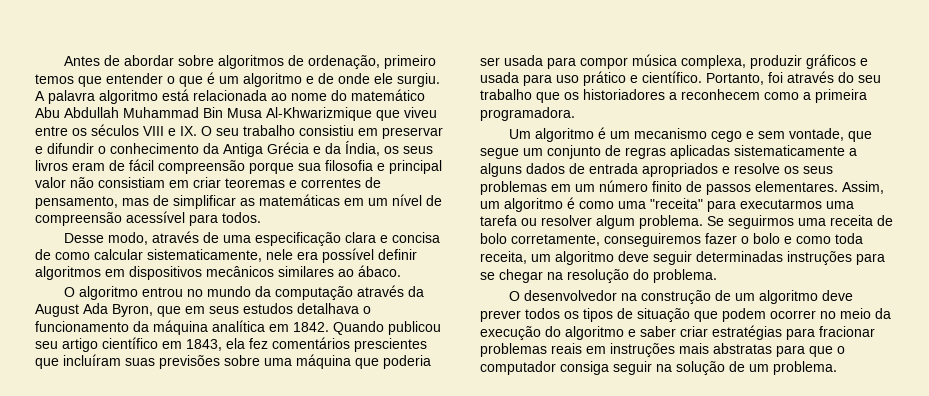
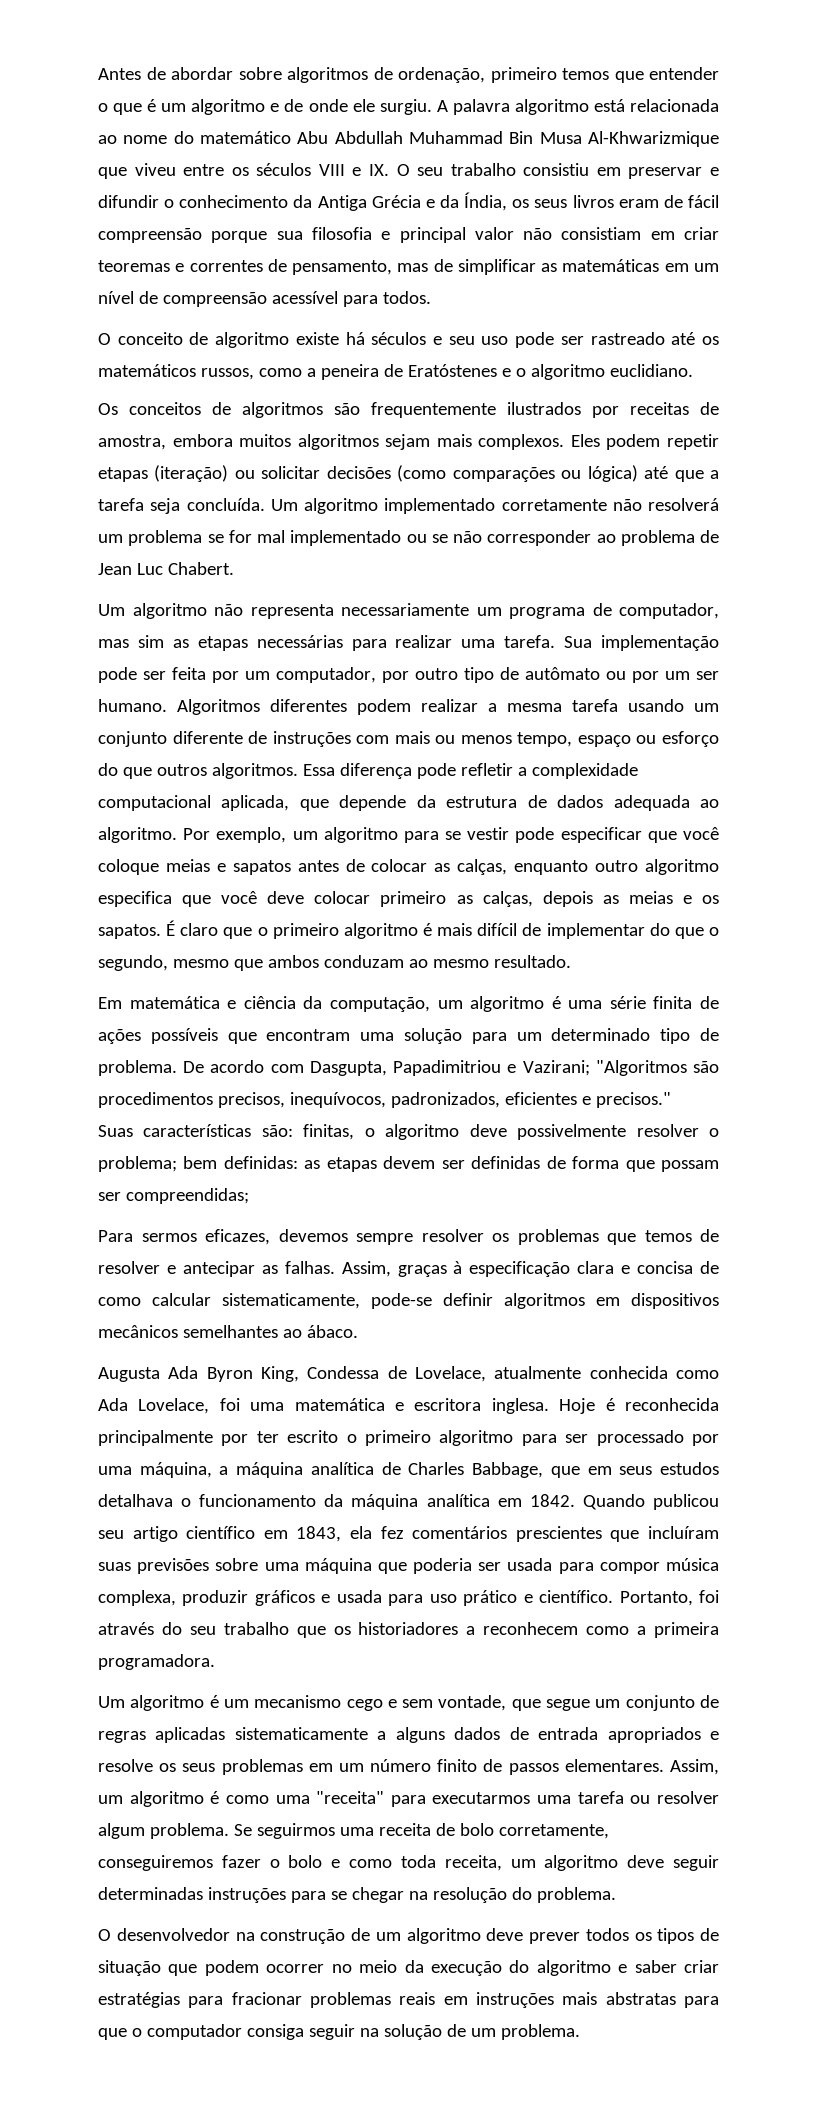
- Desse modo, através de uma especificação clara e concisa de como calcular sistematicamente, nele era possível definir algoritmos em dispositivos mecânicos similares ao ábaco.
+ O conceito de algoritmo existe há séculos e seu uso pode ser rastreado até os matemáticos russos, como a peneira de Eratóstenes e o algoritmo euclidiano.
+ Os conceitos de algoritmos são frequentemente ilustrados por receitas de amostra, embora muitos algoritmos sejam mais complexos. Eles podem repetir etapas (iteração) ou solicitar decisões (como comparações ou lógica) até que a tarefa seja concluída. Um algoritmo implementado corretamente não resolverá um problema se for mal implementado ou se não corresponder ao problema de Jean Luc Chabert.
+ Um algoritmo não representa necessariamente um programa de computador, mas sim as etapas necessárias para realizar uma tarefa. Sua implementação pode ser feita por um computador, por outro tipo de autômato ou por um ser humano. Algoritmos diferentes podem realizar a mesma tarefa usando um conjunto diferente de instruções com mais ou menos tempo, espaço ou esforço do que outros algoritmos. Essa diferença pode refletir a complexidade computacional aplicada, que depende da estrutura de dados adequada ao algoritmo. Por exemplo, um algoritmo para se vestir pode especificar que você coloque meias e sapatos antes de colocar as calças, enquanto outro algoritmo especifica que você deve colocar primeiro as calças, depois as meias e os sapatos. É claro que o primeiro algoritmo é mais difícil de implementar do que o segundo, mesmo que ambos conduzam ao mesmo resultado.
+ Em matemática e ciência da computação, um algoritmo é uma série finita de ações possíveis que encontram uma solução para um determinado tipo de problema. De acordo com Dasgupta, Papadimitriou e Vazirani; "Algoritmos são procedimentos precisos, inequívocos, padronizados, eficientes e precisos."
+ Suas características são: finitas, o algoritmo deve possivelmente resolver o problema; bem definidas: as etapas devem ser definidas de forma que possam ser compreendidas;
+ Para sermos eficazes, devemos sempre resolver os problemas que temos de resolver e antecipar as falhas. Assim, graças à especificação clara e concisa de como calcular sistematicamente, pode-se definir algoritmos em dispositivos mecânicos semelhantes ao ábaco.
- O algoritmo entrou no mundo da computação através da August Ada Byron, que em seus estudos detalhava o funcionamento da máquina analítica em 1842.
+ Augusta Ada Byron King, Condessa de Lovelace, atualmente conhecida como Ada Lovelace, foi uma matemática e escritora inglesa. Hoje é reconhecida principalmente por ter escrito o primeiro algoritmo para ser processado por uma máquina, a máquina analítica de Charles Babbage, que em seus estudos detalhava o funcionamento da máquina analítica em 1842.

